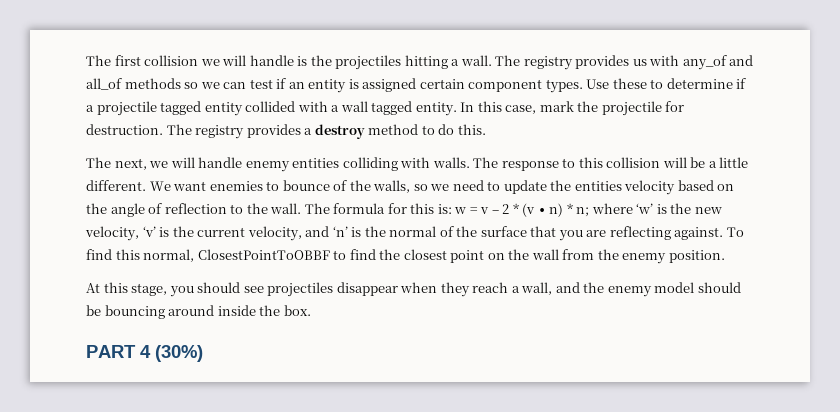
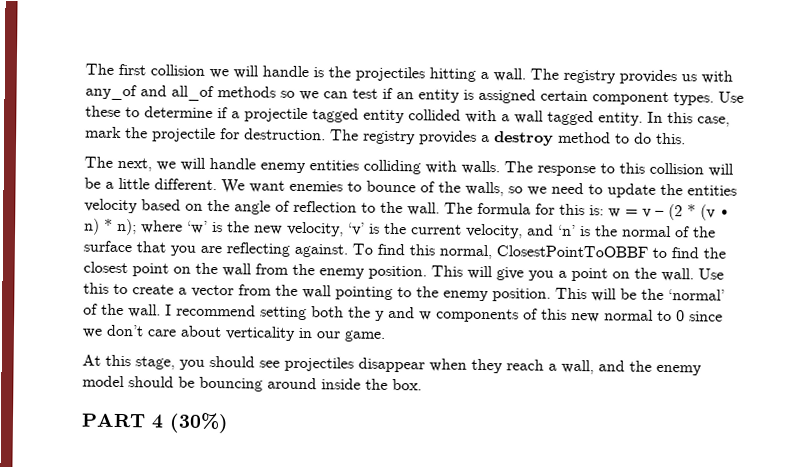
- The formula for this is: w = v – 2 * (v ∙ n) * n; where ‘w’ is the new velocity, ‘v’ is the current velocity, and ‘n’ is the normal of the surface that you are reflecting against.
+ The formula for this is: w = v – (2 * (v ∙ n) * n); where ‘w’ is the new velocity, ‘v’ is the current velocity, and ‘n’ is the normal of the surface that you are reflecting against.
+ This will give you a point on the wall. Use this to create a vector from the wall pointing to the enemy position. This will be the ‘normal’ of the wall. I recommend setting both the y and w components of this new normal to 0 since we don’t care about verticality in our game.

